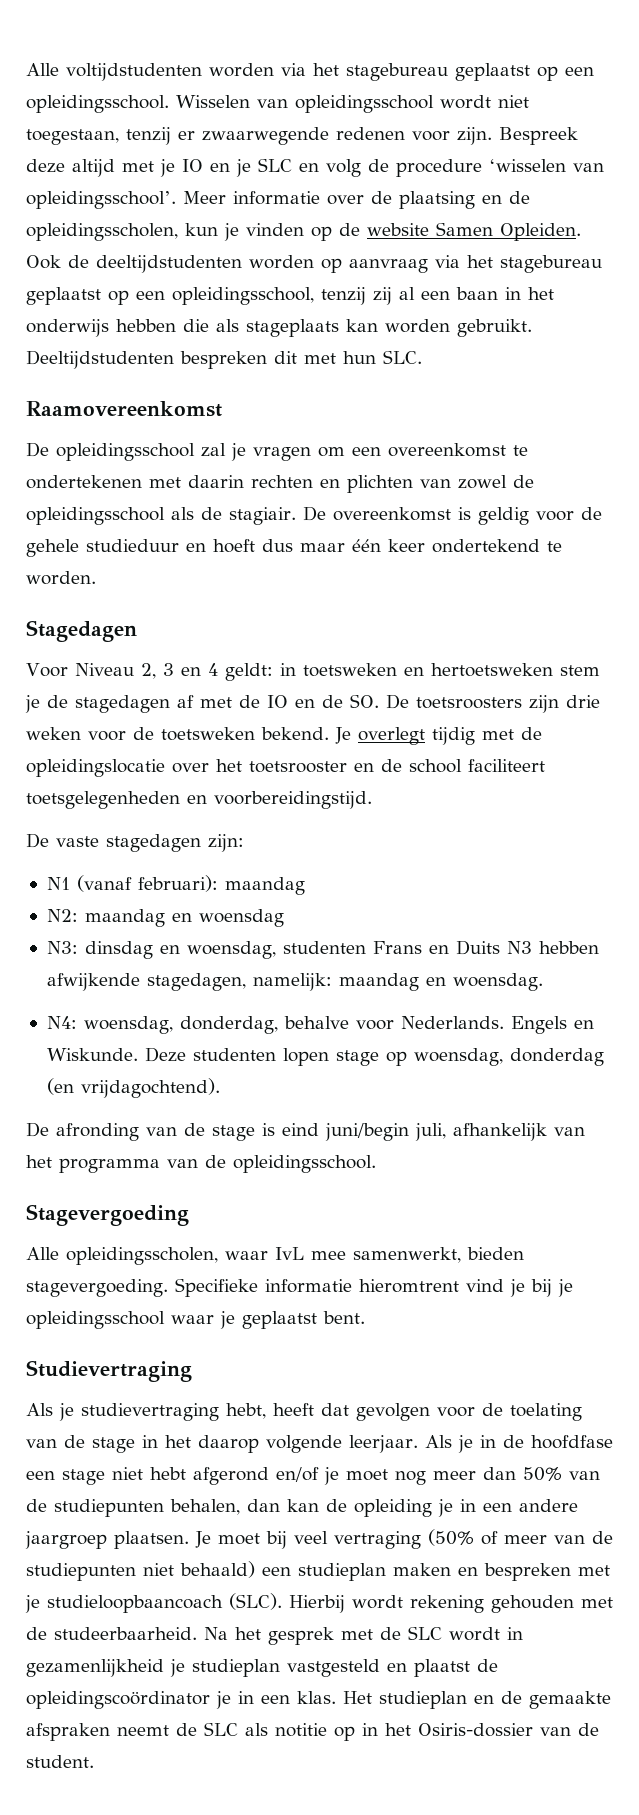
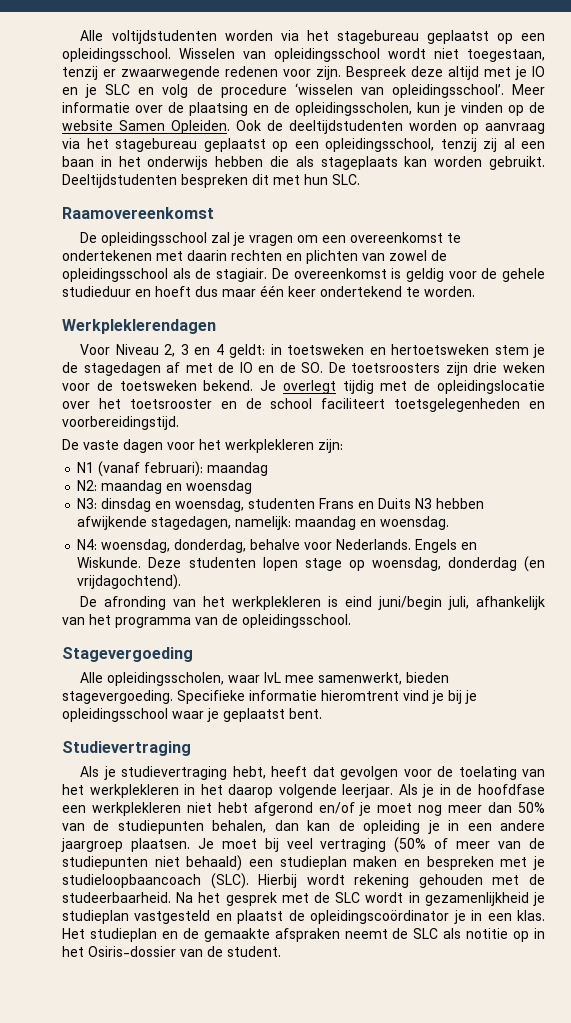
- Stagedagen
+ Werkpleklerendagen
- De vaste stagedagen zijn:
+ De vaste dagen voor het werkplekleren zijn:
- De afronding van de stage is eind juni/begin juli, afhankelijk van het programma van de opleidingsschool.
+ De afronding van het werkplekleren is eind juni/begin juli, afhankelijk van het programma van de opleidingsschool.
- Als je studievertraging hebt, heeft dat gevolgen voor de toelating van de stage in het daarop volgende leerjaar.
+ Als je studievertraging hebt, heeft dat gevolgen voor de toelating van het werkplekleren in het daarop volgende leerjaar.
- Als je in de hoofdfase een stage niet hebt afgerond en/of je moet nog meer dan 50% van de studiepunten behalen, dan kan de opleiding je in een andere jaargroep plaatsen.
+ Als je in de hoofdfase een werkplekleren niet hebt afgerond en/of je moet nog meer dan 50% van de studiepunten behalen, dan kan de opleiding je in een andere jaargroep plaatsen.

